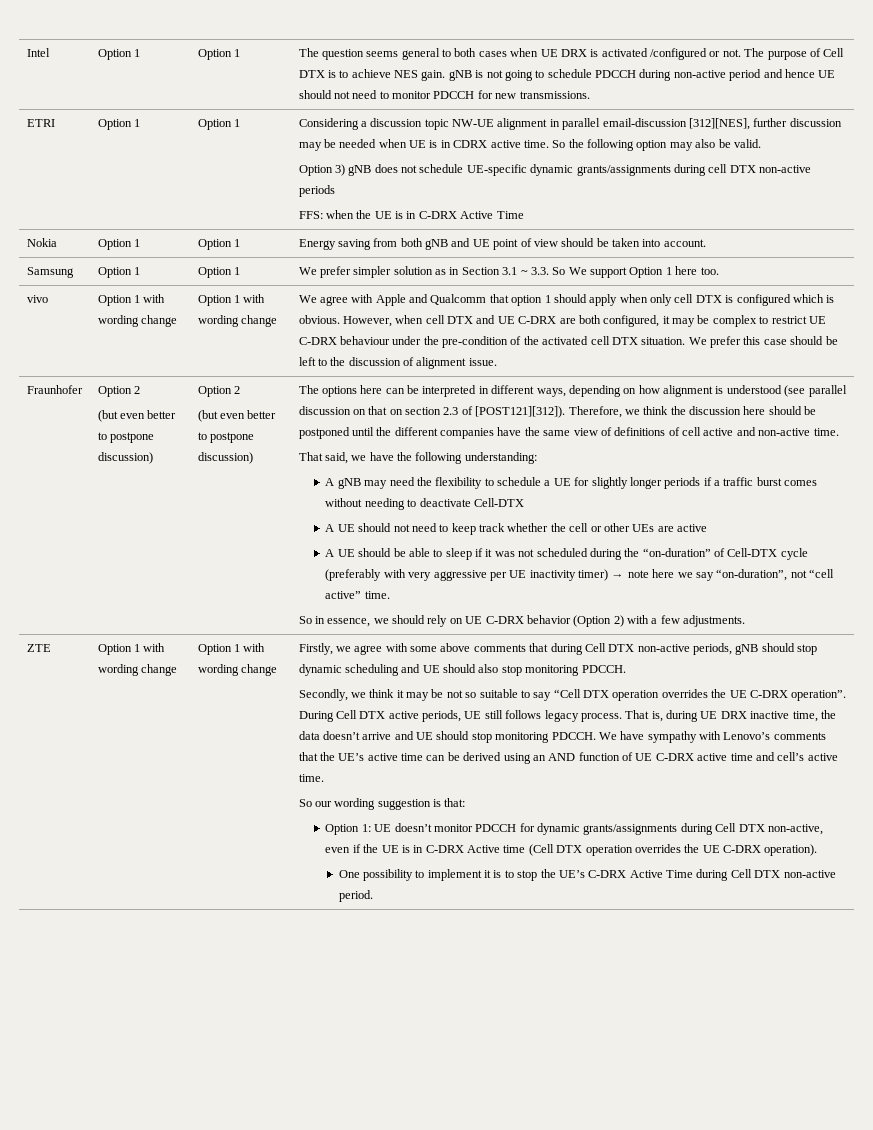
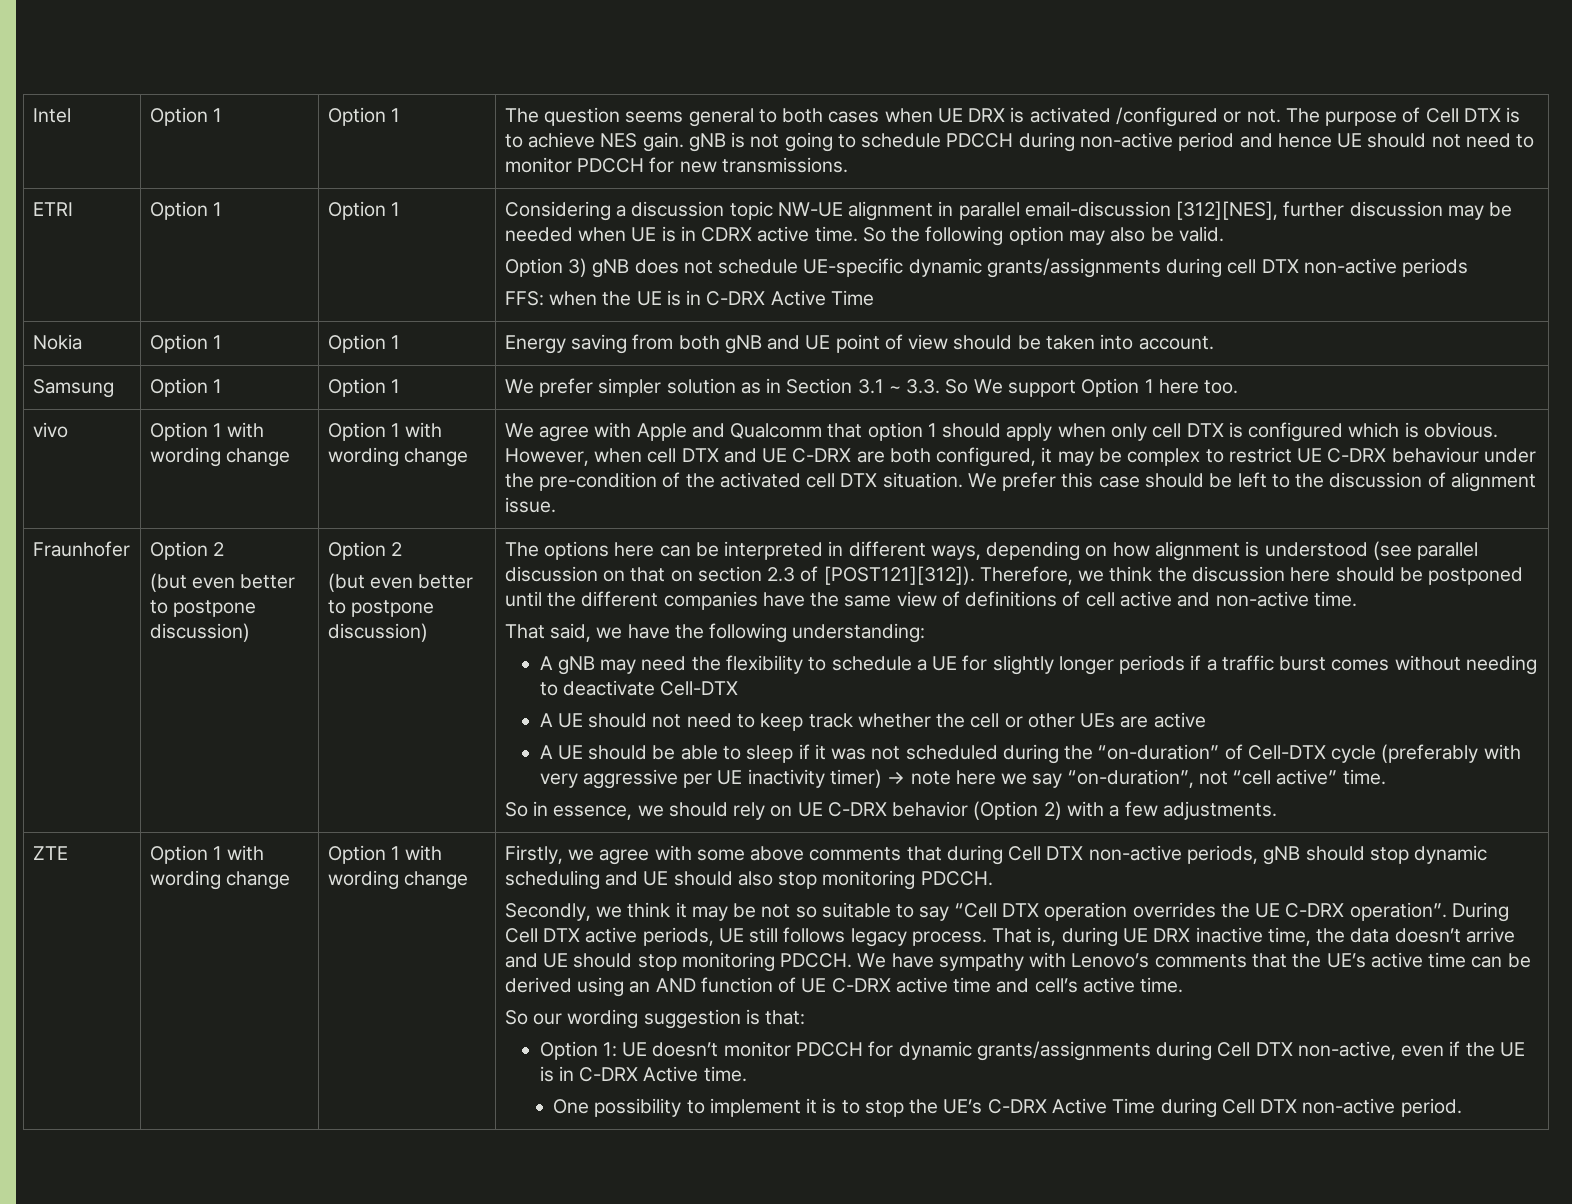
- Option 1: UE doesn’t monitor PDCCH for dynamic grants/assignments during Cell DTX non-active, even if the UE is in C-DRX Active time (Cell DTX operation overrides the UE C-DRX operation).
+ Option 1: UE doesn’t monitor PDCCH for dynamic grants/assignments during Cell DTX non-active, even if the UE is in C-DRX Active time.

